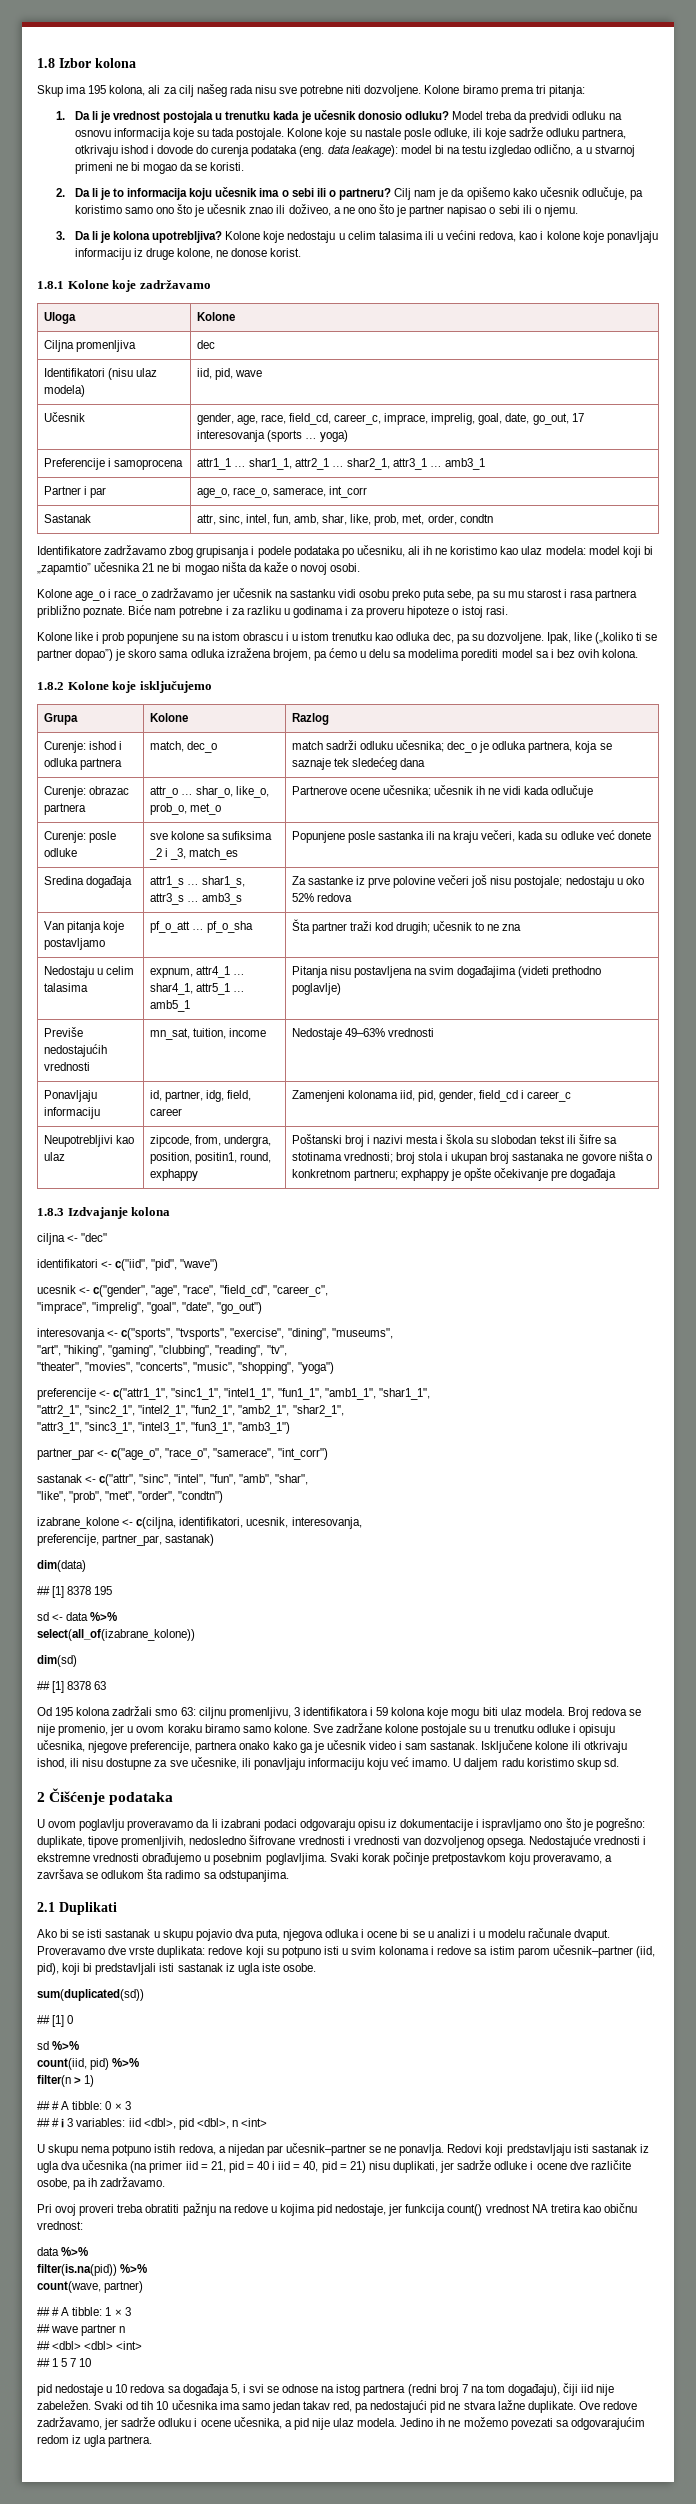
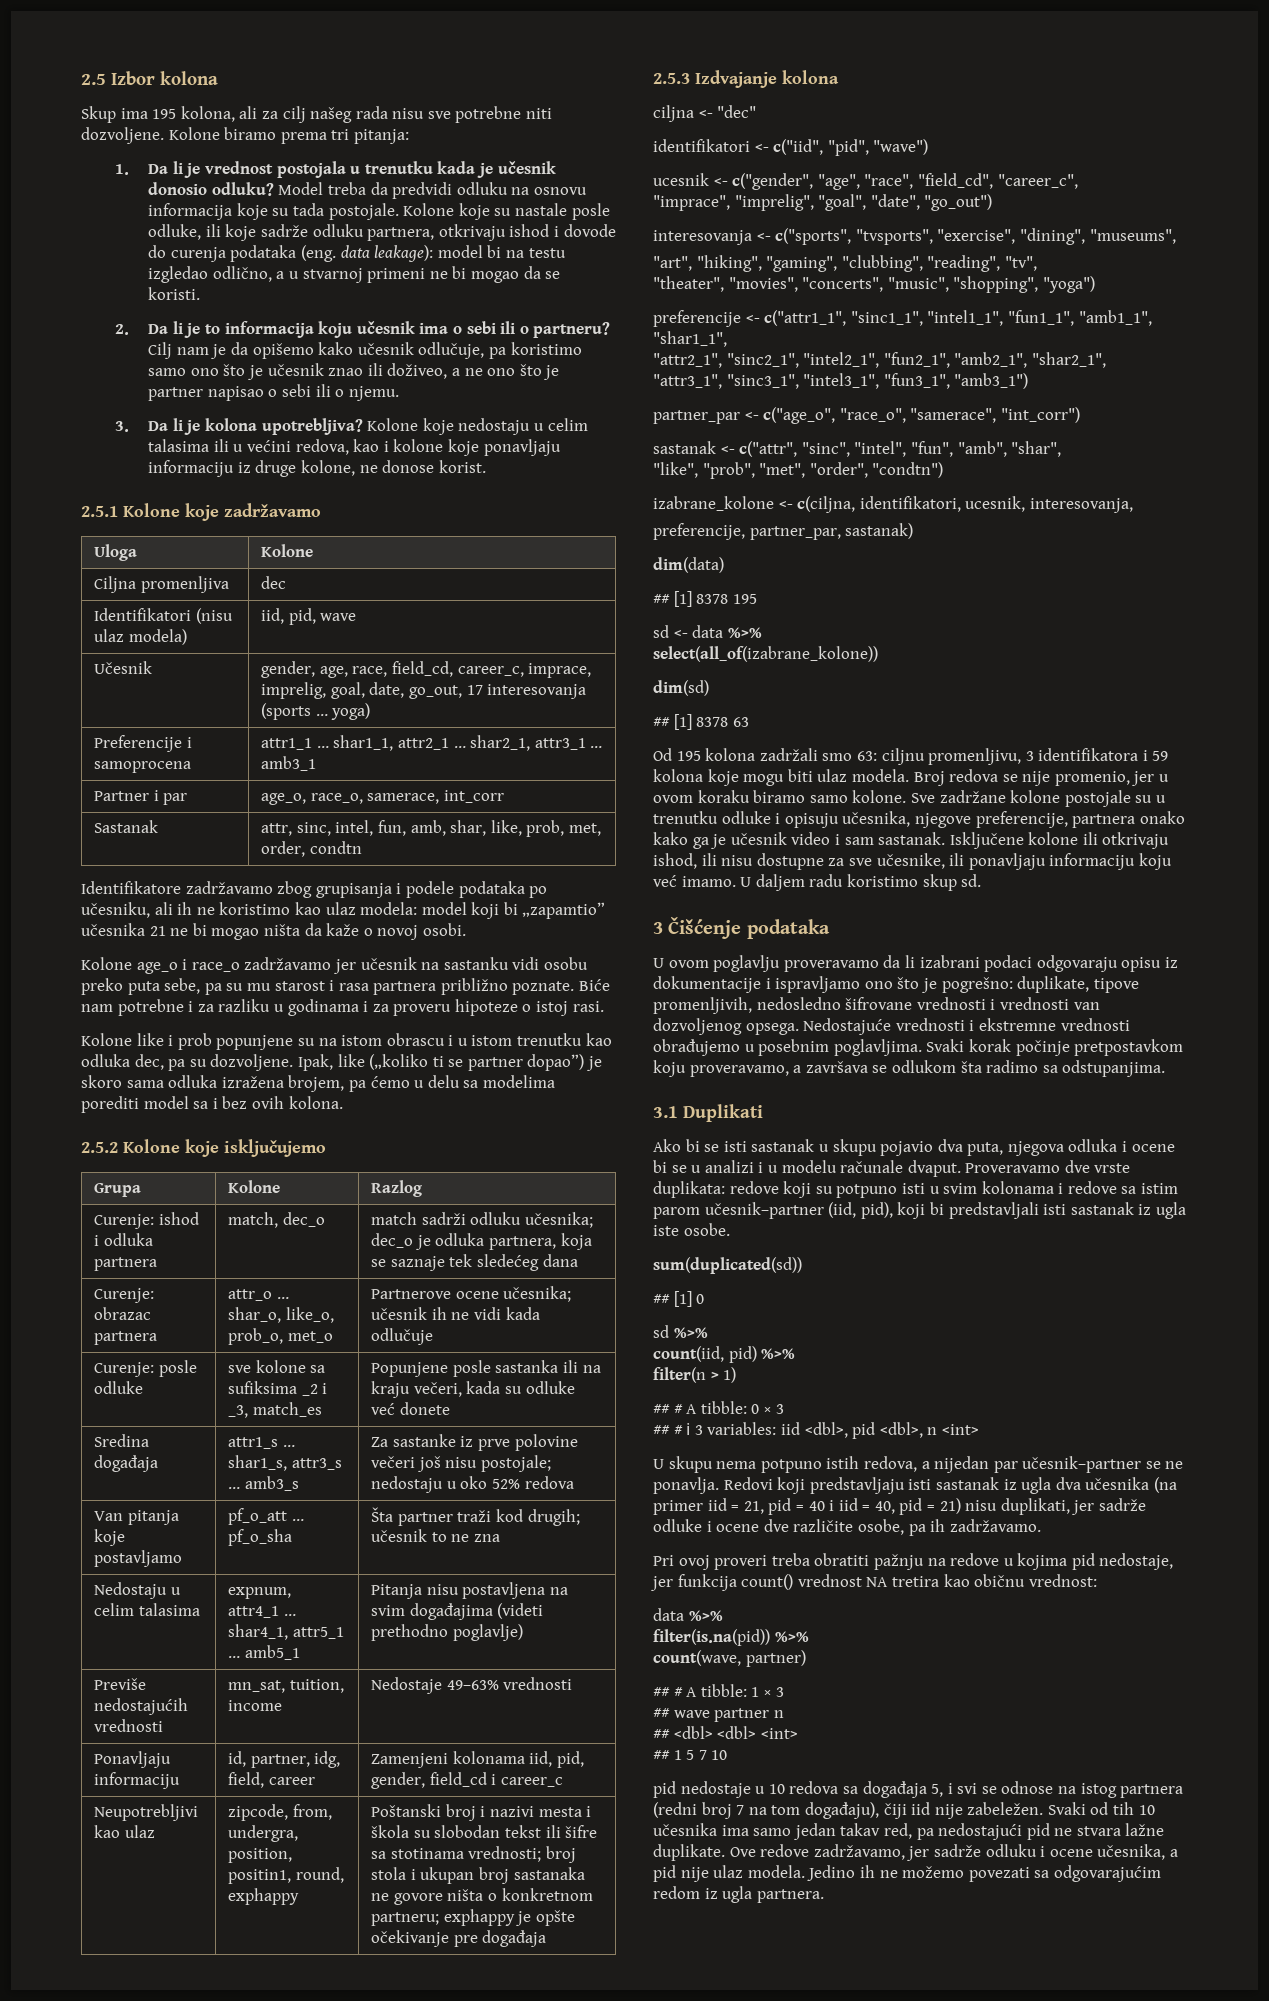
- 1.8 Izbor kolona
+ 2.5 Izbor kolona
- 1.8.1 Kolone koje zadržavamo
+ 2.5.1 Kolone koje zadržavamo
- 1.8.2 Kolone koje isključujemo
+ 2.5.2 Kolone koje isključujemo
- 1.8.3 Izdvajanje kolona
+ 2.5.3 Izdvajanje kolona
- 2 Čišćenje podataka
+ 3 Čišćenje podataka
- 2.1 Duplikati
+ 3.1 Duplikati

